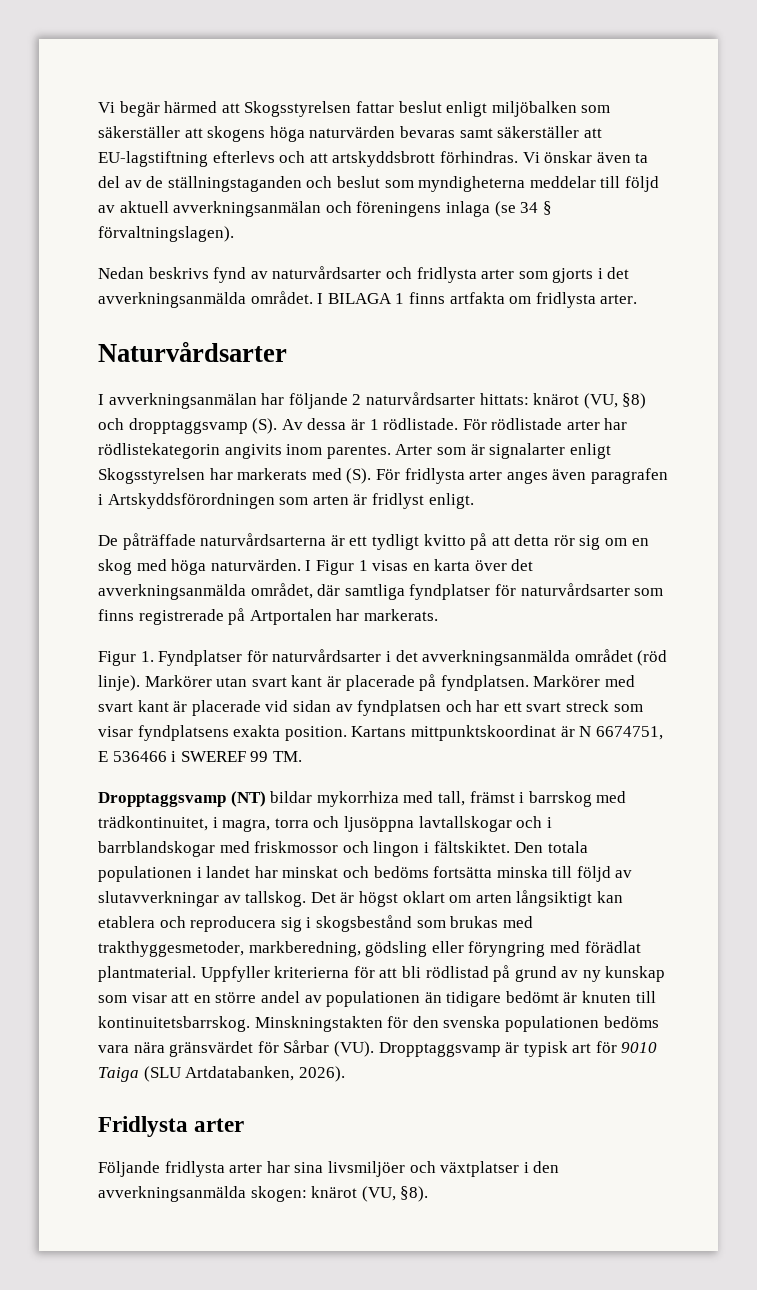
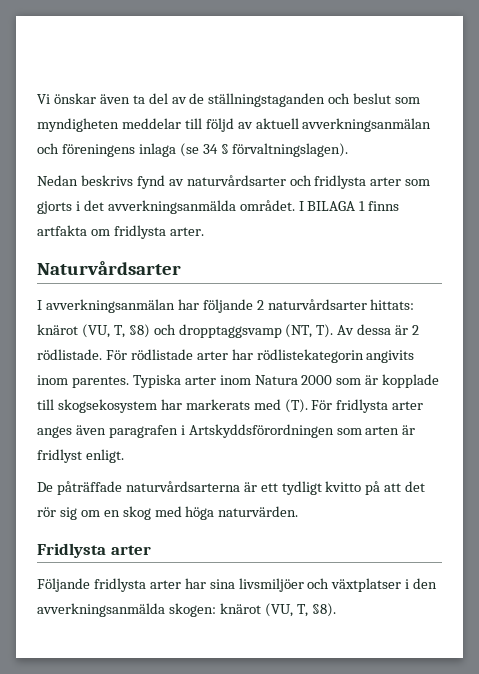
- Vi begär härmed att Skogsstyrelsen fattar beslut enligt miljöbalken som säkerställer att skogens höga naturvärden bevaras samt säkerställer att EU-lagstiftning efterlevs och att artskyddsbrott förhindras. Vi önskar även ta del av de ställningstaganden och beslut som myndigheterna meddelar till följd av aktuell avverkningsanmälan och föreningens inlaga (se 34 § förvaltningslagen).
+ Vi önskar även ta del av de ställningstaganden och beslut som myndigheten meddelar till följd av aktuell avverkningsanmälan och föreningens inlaga (se 34 § förvaltningslagen).
- I avverkningsanmälan har följande 2 naturvårdsarter hittats: knärot (VU, §8) och dropptaggsvamp (S). Av dessa är 1 rödlistade.
+ I avverkningsanmälan har följande 2 naturvårdsarter hittats: knärot (VU, T, §8) och dropptaggsvamp (NT, T). Av dessa är 2 rödlistade.
- Arter som är signalarter enligt Skogsstyrelsen har markerats med (S). För fridlysta arter anges även paragrafen i Artskyddsförordningen som arten är fridlyst enligt.
+ Typiska arter inom Natura 2000 som är kopplade till skogsekosystem har markerats med (T). För fridlysta arter anges även paragrafen i Artskyddsförordningen som arten är fridlyst enligt.
- De påträffade naturvårdsarterna är ett tydligt kvitto på att detta rör sig om en skog med höga naturvärden. I Figur 1 visas en karta över det avverkningsanmälda området, där samtliga fyndplatser för naturvårdsarter som finns registrerade på Artportalen har markerats.
- Figur 1. Fyndplatser för naturvårdsarter i det avverkningsanmälda området (röd linje). Markörer utan svart kant är placerade på fyndplatsen. Markörer med svart kant är placerade vid sidan av fyndplatsen och har ett svart streck som visar fyndplatsens exakta position. Kartans mittpunktskoordinat är N 6674751, E 536466 i SWEREF 99 TM.
- Dropptaggsvamp (NT) bildar mykorrhiza med tall, främst i barrskog med trädkontinuitet, i magra, torra och ljusöppna lavtallskogar och i barrblandskogar med friskmossor och lingon i fältskiktet. Den totala populationen i landet har minskat och bedöms fortsätta minska till följd av slutavverkningar av tallskog. Det är högst oklart om arten långsiktigt kan etablera och reproducera sig i skogsbestånd som brukas med trakthyggesmetoder, markberedning, gödsling eller föryngring med förädlat plantmaterial. Uppfyller kriterierna för att bli rödlistad på grund av ny kunskap som visar att en större andel av populationen än tidigare bedömt är knuten till kontinuitetsbarrskog. Minskningstakten för den svenska populationen bedöms vara nära gränsvärdet för Sårbar (VU). Dropptaggsvamp är typisk art för 9010 Taiga (SLU Artdatabanken, 2026).
+ De påträffade naturvårdsarterna är ett tydligt kvitto på att det rör sig om en skog med höga naturvärden.
- Följande fridlysta arter har sina livsmiljöer och växtplatser i den avverkningsanmälda skogen: knärot (VU, §8).
+ Följande fridlysta arter har sina livsmiljöer och växtplatser i den avverkningsanmälda skogen: knärot (VU, T, §8).

